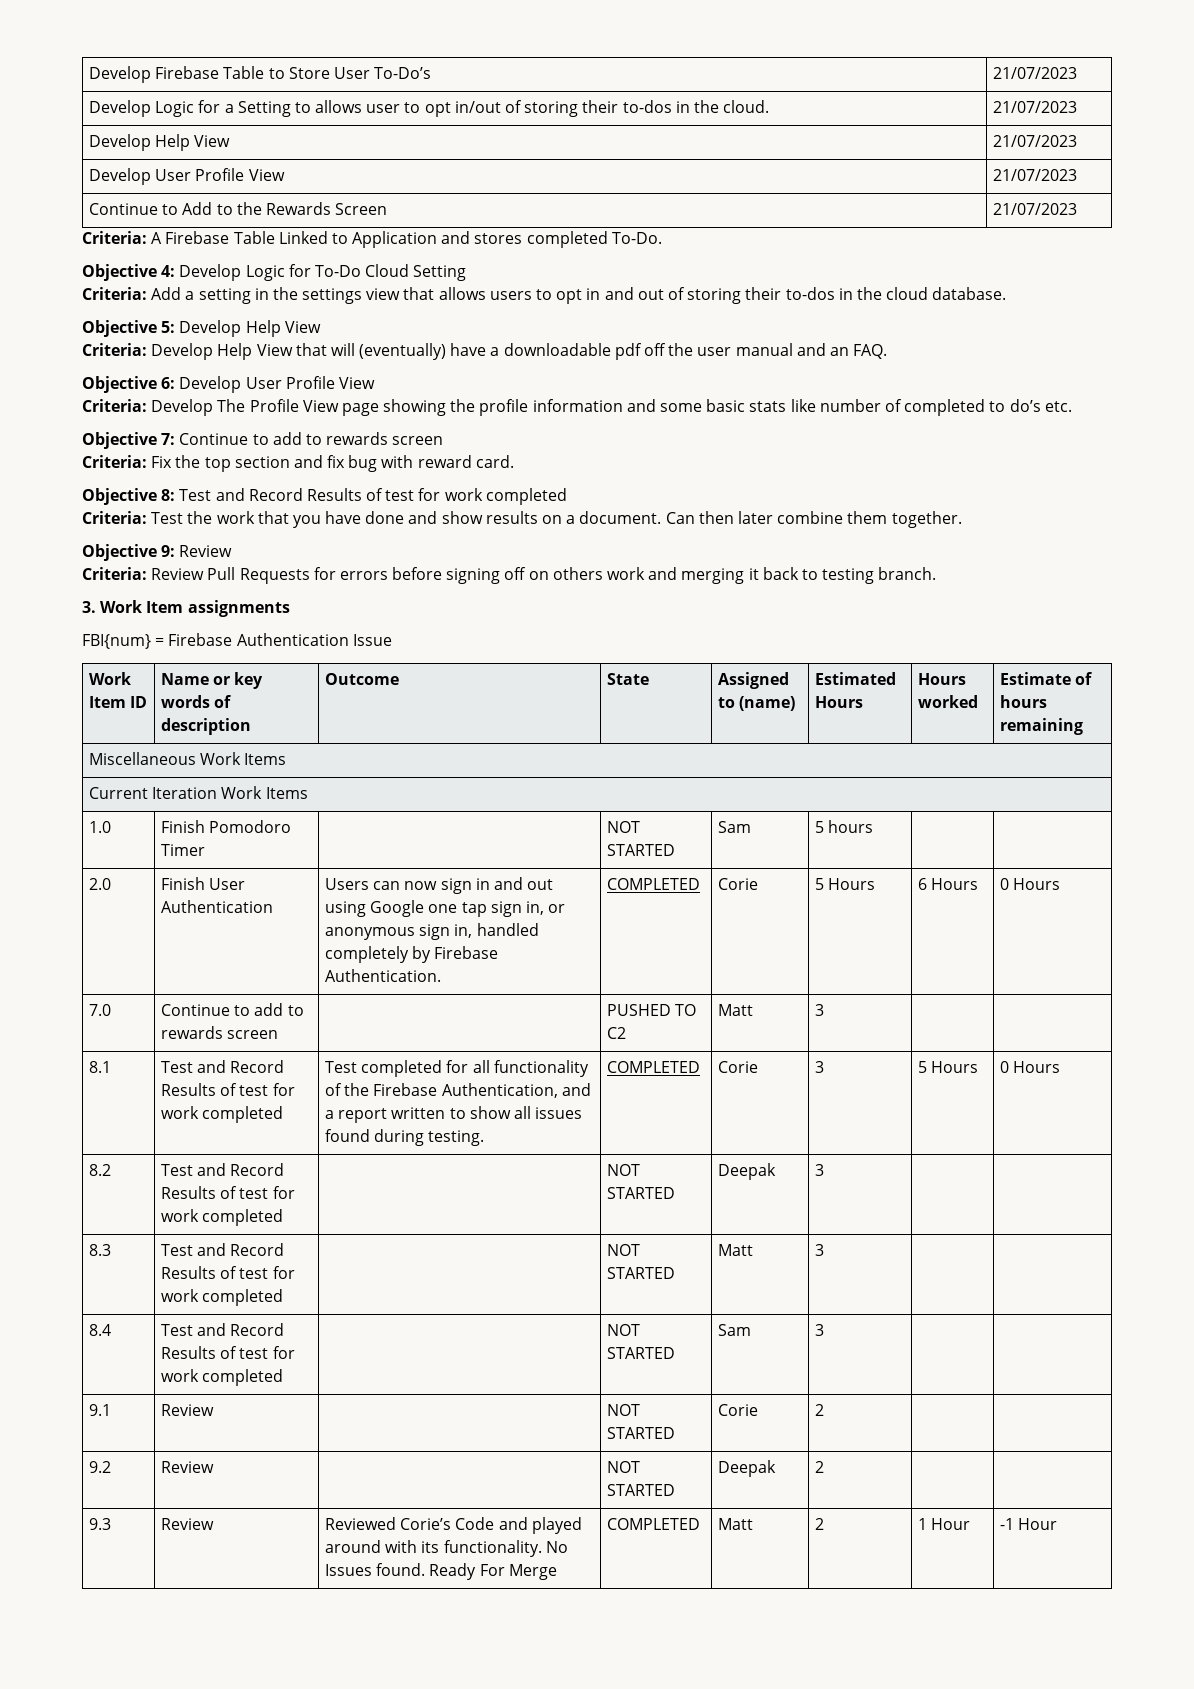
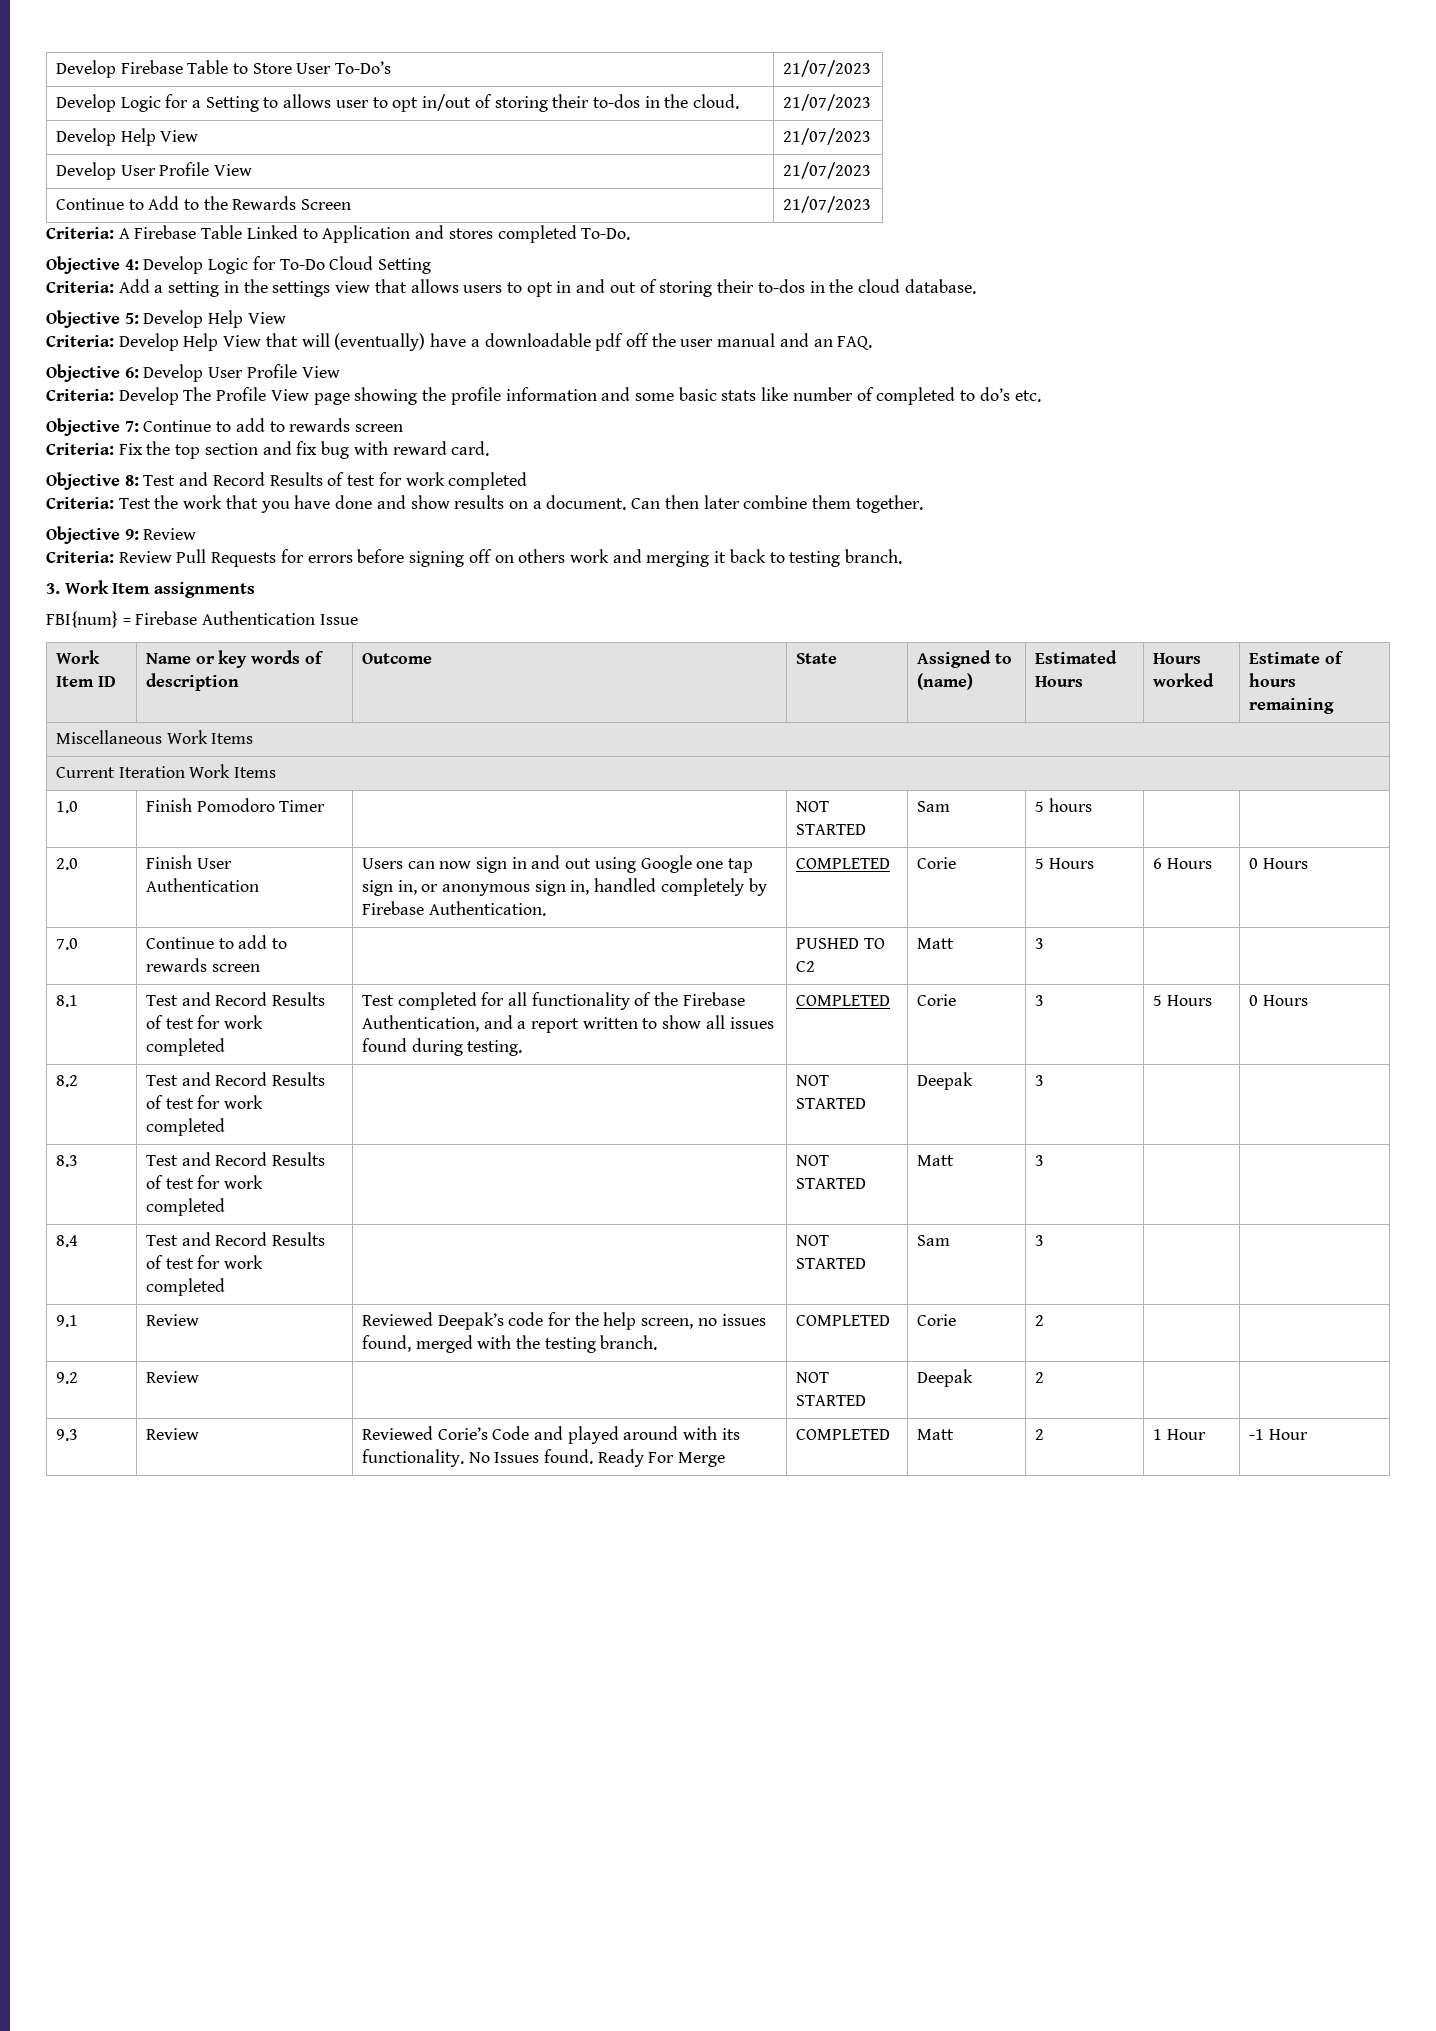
- 9.1 | Review | | NOT STARTED | Corie | 2 | |
+ 9.1 | Review | Reviewed Deepak’s code for the help screen, no issues found, merged with the testing branch. | COMPLETED | Corie | 2 | |

